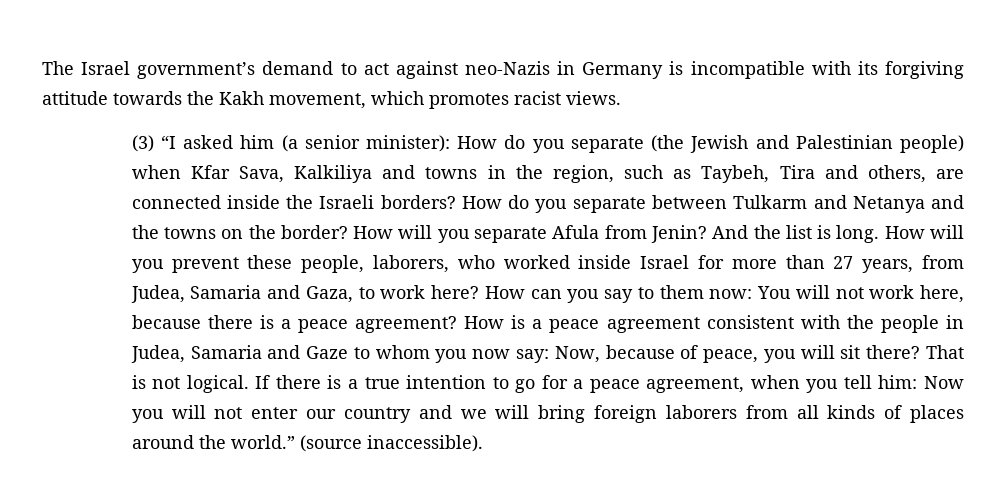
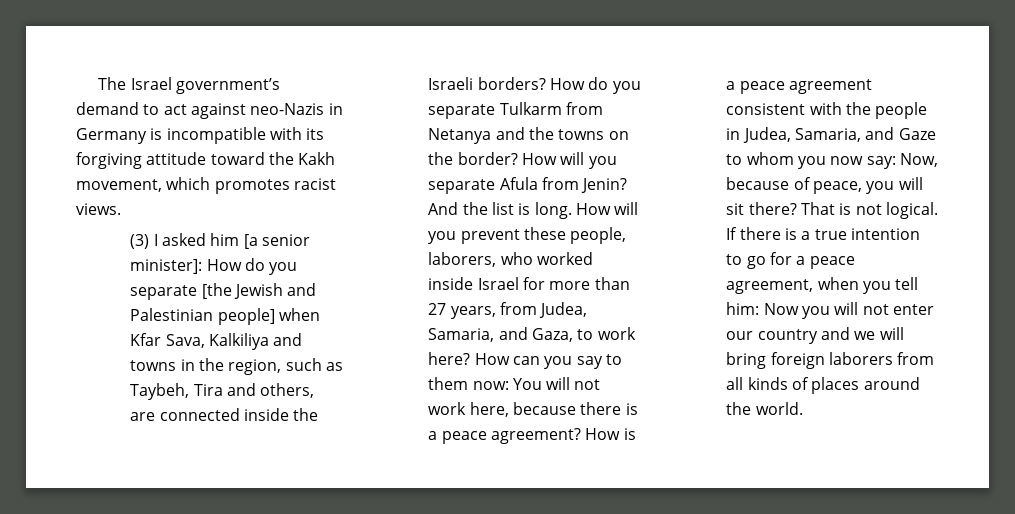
- The Israel government’s demand to act against neo-Nazis in Germany is incompatible with its forgiving attitude towards the Kakh movement, which promotes racist views.
+ The Israel government’s demand to act against neo-Nazis in Germany is incompatible with its forgiving attitude toward the Kakh movement, which promotes racist views.
- (3) “I asked him (a senior minister): How do you separate (the Jewish and Palestinian people) when Kfar Sava, Kalkiliya and towns in the region, such as Taybeh, Tira and others, are connected inside the Israeli borders?
+ (3) I asked him [a senior minister]: How do you separate [the Jewish and Palestinian people] when Kfar Sava, Kalkiliya and towns in the region, such as Taybeh, Tira and others, are connected inside the Israeli borders?
- How do you separate between Tulkarm and Netanya and the towns on the border?
+ How do you separate Tulkarm from Netanya and the towns on the border?
- How will you prevent these people, laborers, who worked inside Israel for more than 27 years, from Judea, Samaria and Gaza, to work here?
+ How will you prevent these people, laborers, who worked inside Israel for more than 27 years, from Judea, Samaria, and Gaza, to work here?
- How is a peace agreement consistent with the people in Judea, Samaria and Gaze to whom you now say: Now, because of peace, you will sit there?
+ How is a peace agreement consistent with the people in Judea, Samaria, and Gaze to whom you now say: Now, because of peace, you will sit there?
- If there is a true intention to go for a peace agreement, when you tell him: Now you will not enter our country and we will bring foreign laborers from all kinds of places around the world.” (source inaccessible).
+ If there is a true intention to go for a peace agreement, when you tell him: Now you will not enter our country and we will bring foreign laborers from all kinds of places around the world.

